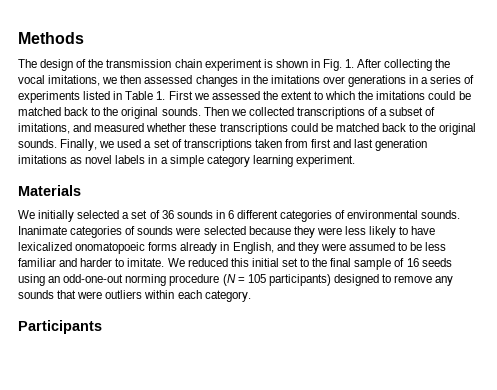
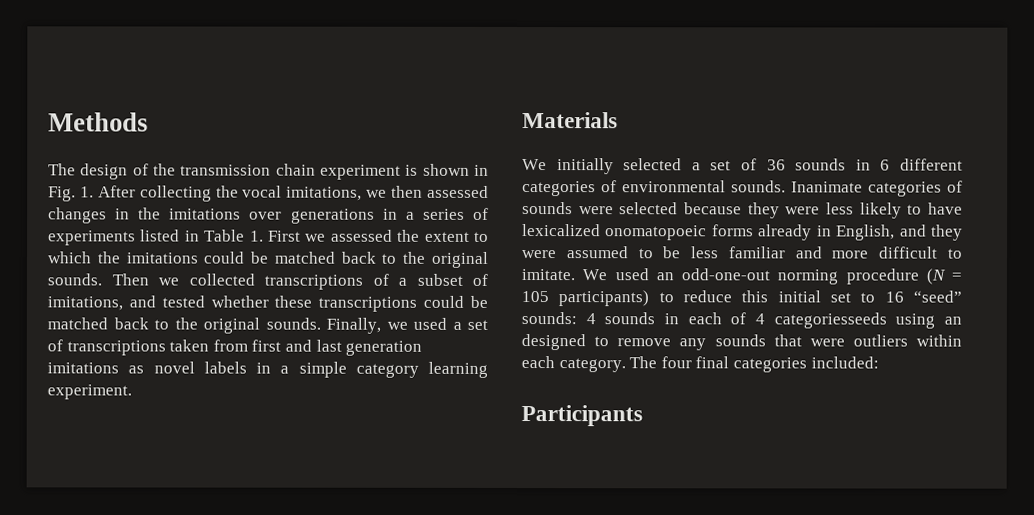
- Then we collected transcriptions of a subset of imitations, and measured whether these transcriptions could be matched back to the original sounds.
+ Then we collected transcriptions of a subset of imitations, and tested whether these transcriptions could be matched back to the original sounds.
- Inanimate categories of sounds were selected because they were less likely to have lexicalized onomatopoeic forms already in English, and they were assumed to be less familiar and harder to imitate.
+ Inanimate categories of sounds were selected because they were less likely to have lexicalized onomatopoeic forms already in English, and they were assumed to be less familiar and more difficult to imitate.
- We reduced this initial set to the final sample of 16 seeds using an odd-one-out norming procedure (N = 105 participants) designed to remove any sounds that were outliers within each category.
+ We used an odd-one-out norming procedure (N = 105 participants) to reduce this initial set to 16 “seed” sounds: 4 sounds in each of 4 categoriesseeds using an designed to remove any sounds that were outliers within each category. The four final categories included:

